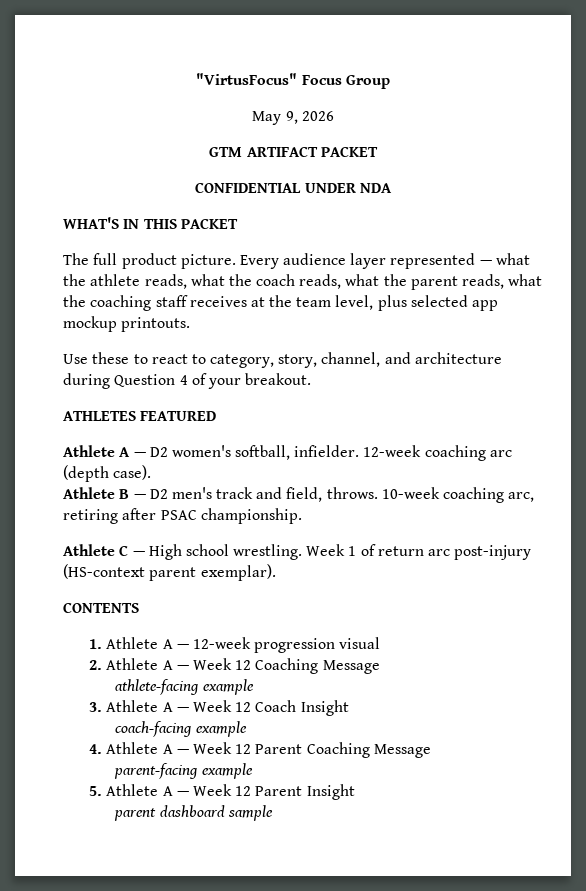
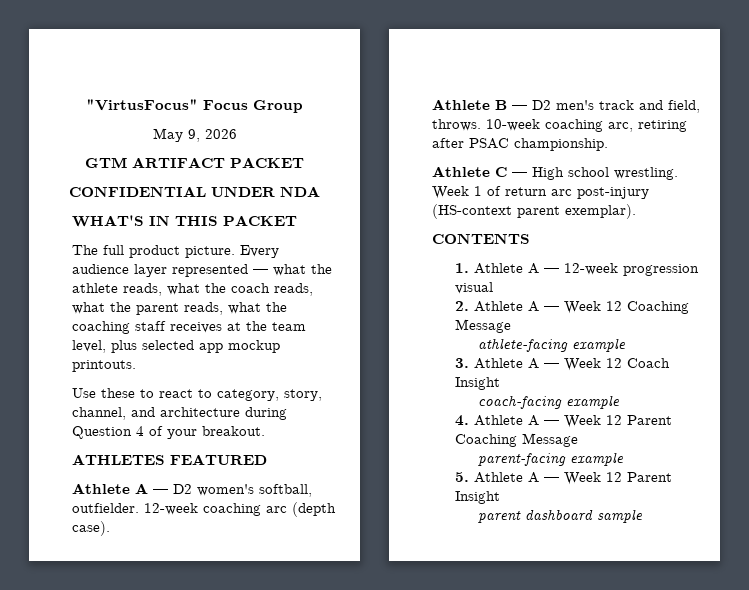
- Athlete A — D2 women's softball, infielder.
+ Athlete A — D2 women's softball, outfielder.

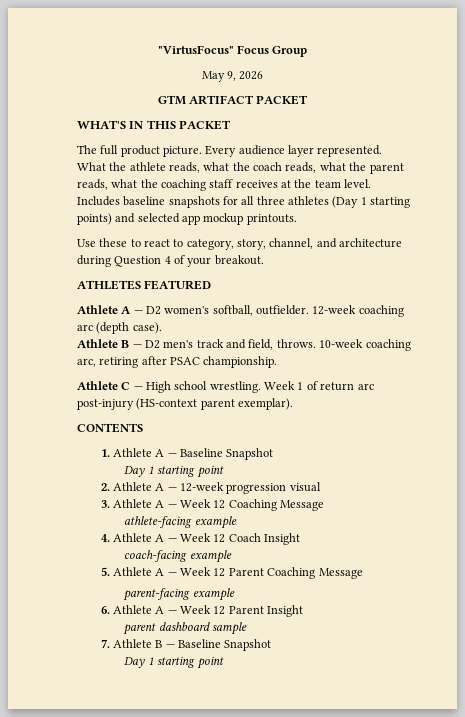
- CONFIDENTIAL UNDER NDA
- Every audience layer represented — what the athlete reads, what the coach reads, what the parent reads, what the coaching staff receives at the team level, plus selected app mockup printouts.
+ Every audience layer represented. What the athlete reads, what the coach reads, what the parent reads, what the coaching staff receives at the team level. Includes baseline snapshots for all three athletes (Day 1 starting points) and selected app mockup printouts.
- 1. Athlete A — 12-week progression visual
+ 1. Athlete A — Baseline Snapshot
+ Day 1 starting point
+ 2. Athlete A — 12-week progression visual
- 2. Athlete A — Week 12 Coaching Message
+ 3. Athlete A — Week 12 Coaching Message
- 3. Athlete A — Week 12 Coach Insight
+ 4. Athlete A — Week 12 Coach Insight
- 4. Athlete A — Week 12 Parent Coaching Message
+ 5. Athlete A — Week 12 Parent Coaching Message
- 5. Athlete A — Week 12 Parent Insight
+ 6. Athlete A — Week 12 Parent Insight
+ 7. Athlete B — Baseline Snapshot
+ Day 1 starting point

